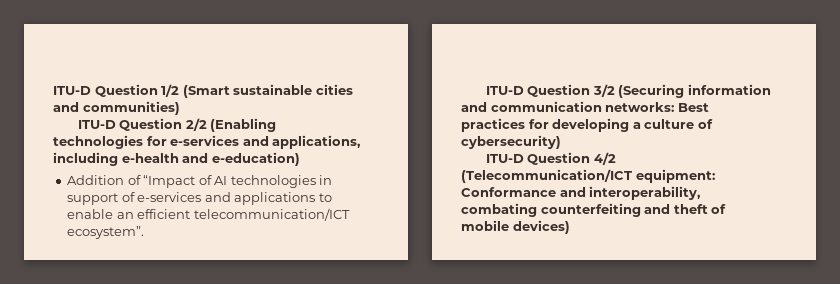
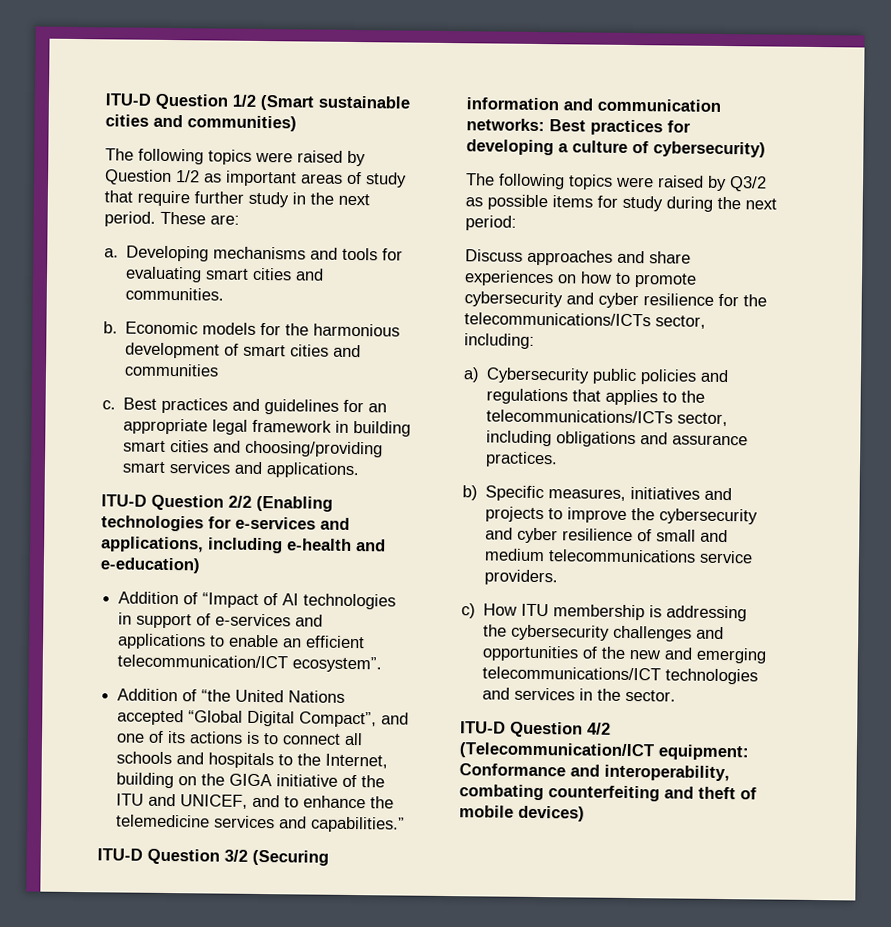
+ The following topics were raised by Question 1/2 as important areas of study that require further study in the next period. These are:
+ a. Developing mechanisms and tools for evaluating smart cities and communities.
+ b. Economic models for the harmonious development of smart cities and communities
+ c. Best practices and guidelines for an appropriate legal framework in building smart cities and choosing/providing smart services and applications.
+ Addition of “the United Nations accepted “Global Digital Compact”, and one of its actions is to connect all schools and hospitals to the Internet, building on the GIGA initiative of the ITU and UNICEF, and to enhance the telemedicine services and capabilities.”
+ The following topics were raised by Q3/2 as possible items for study during the next period:
+ Discuss approaches and share experiences on how to promote cybersecurity and cyber resilience for the telecommunications/ICTs sector, including:
+ a) Cybersecurity public policies and regulations that applies to the telecommunications/ICTs sector, including obligations and assurance practices.
+ b) Specific measures, initiatives and projects to improve the cybersecurity and cyber resilience of small and medium telecommunications service providers.
+ c) How ITU membership is addressing the cybersecurity challenges and opportunities of the new and emerging telecommunications/ICT technologies and services in the sector.

